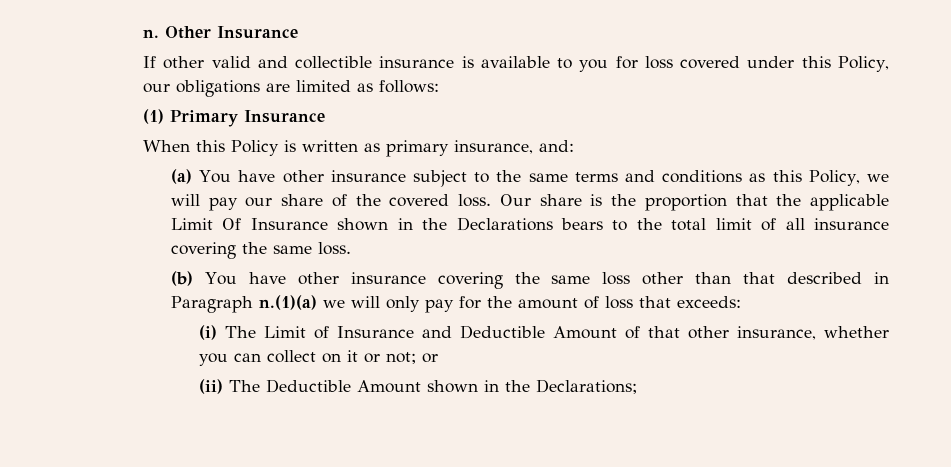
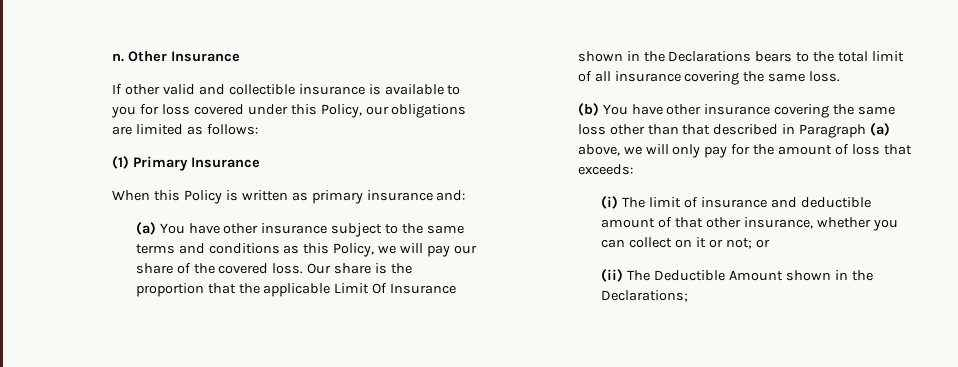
- When this Policy is written as primary insurance, and:
+ When this Policy is written as primary insurance and:
- (b) You have other insurance covering the same loss other than that described in Paragraph n.(1)(a) we will only pay for the amount of loss that exceeds:
+ (b) You have other insurance covering the same loss other than that described in Paragraph (a) above, we will only pay for the amount of loss that exceeds:
- (i) The Limit of Insurance and Deductible Amount of that other insurance, whether you can collect on it or not; or
+ (i) The limit of insurance and deductible amount of that other insurance, whether you can collect on it or not; or

